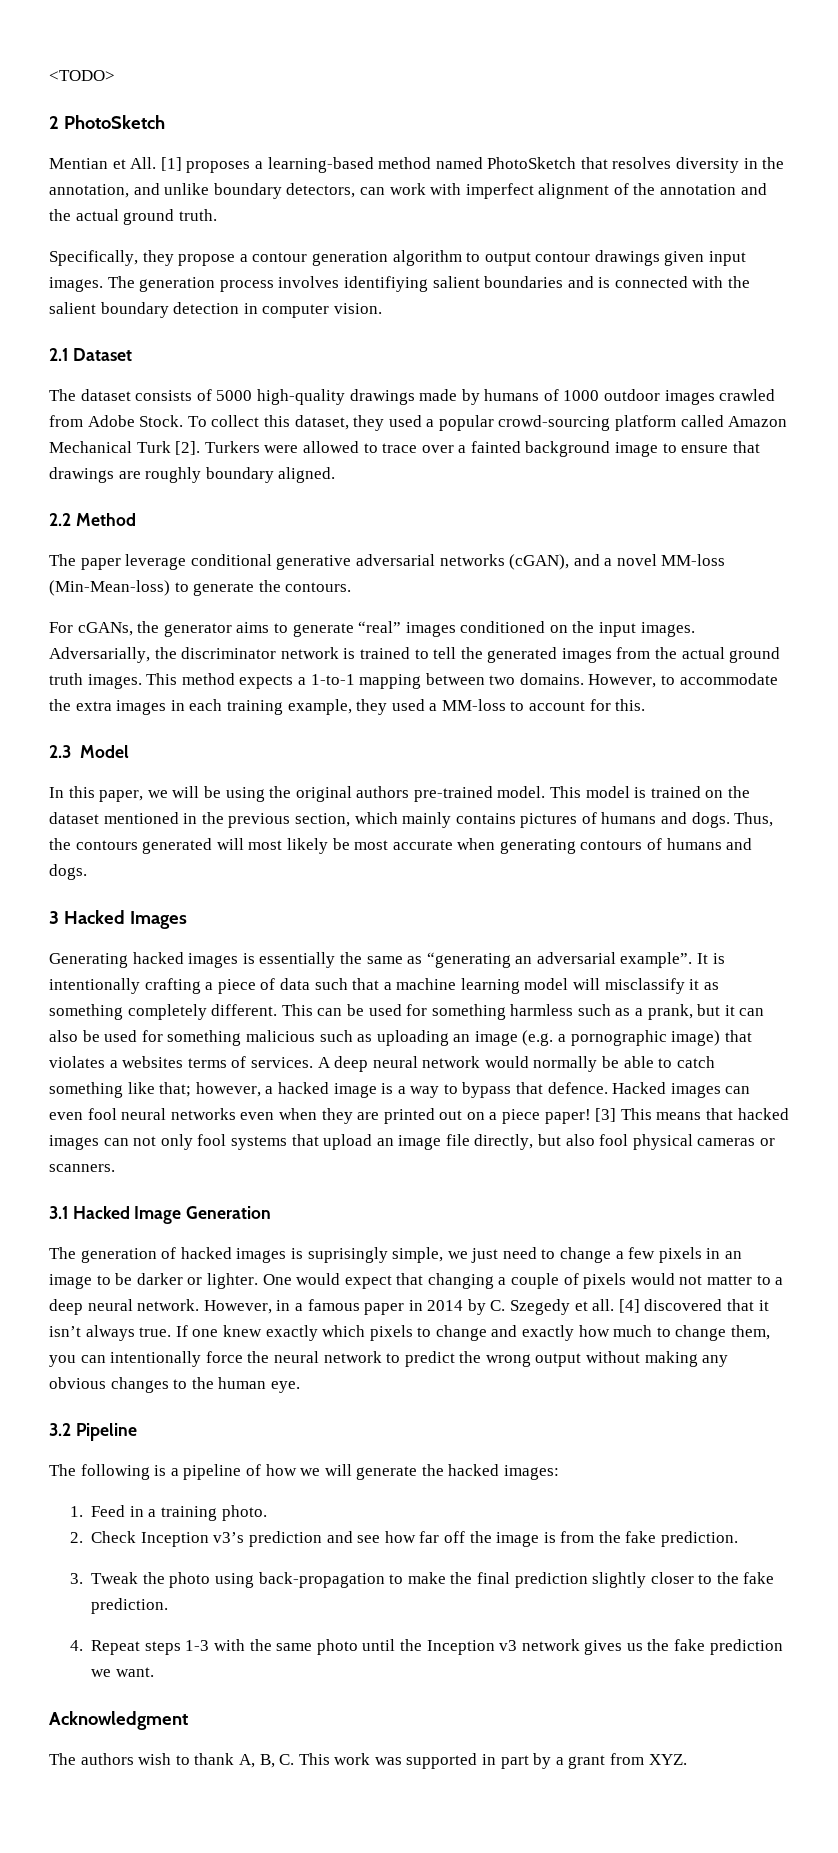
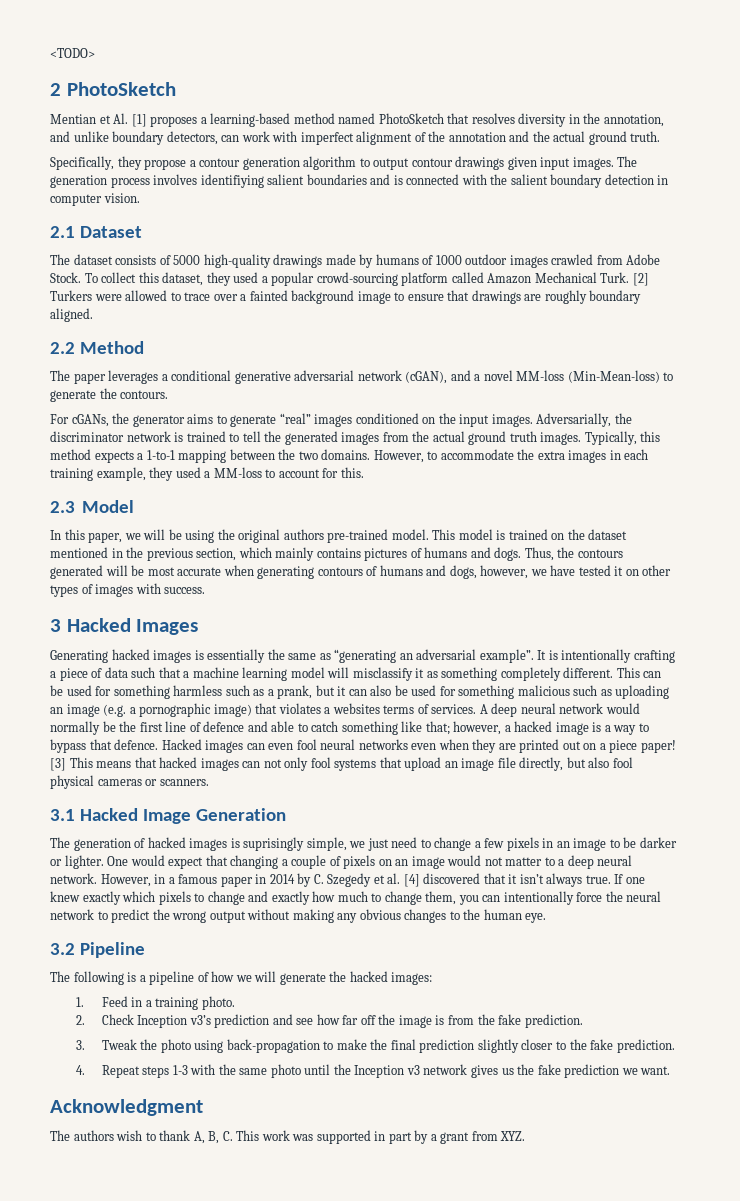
- Mentian et All. [1] proposes a learning-based method named PhotoSketch that resolves diversity in the annotation, and unlike boundary detectors, can work with imperfect alignment of the annotation and the actual ground truth.
+ Mentian et Al. [1] proposes a learning-based method named PhotoSketch that resolves diversity in the annotation, and unlike boundary detectors, can work with imperfect alignment of the annotation and the actual ground truth.
- To collect this dataset, they used a popular crowd-sourcing platform called Amazon Mechanical Turk [2]. Turkers were allowed to trace over a fainted background image to ensure that drawings are roughly boundary aligned.
+ To collect this dataset, they used a popular crowd-sourcing platform called Amazon Mechanical Turk. [2] Turkers were allowed to trace over a fainted background image to ensure that drawings are roughly boundary aligned.
- The paper leverage conditional generative adversarial networks (cGAN), and a novel MM-loss (Min-Mean-loss) to generate the contours.
+ The paper leverages a conditional generative adversarial network (cGAN), and a novel MM-loss (Min-Mean-loss) to generate the contours.
- This method expects a 1-to-1 mapping between two domains.
+ Typically, this method expects a 1-to-1 mapping between the two domains.
- Thus, the contours generated will most likely be most accurate when generating contours of humans and dogs.
+ Thus, the contours generated will be most accurate when generating contours of humans and dogs, however, we have tested it on other types of images with success.
- A deep neural network would normally be able to catch something like that; however, a hacked image is a way to bypass that defence.
+ A deep neural network would normally be the first line of defence and able to catch something like that; however, a hacked image is a way to bypass that defence.
- One would expect that changing a couple of pixels would not matter to a deep neural network.
+ One would expect that changing a couple of pixels on an image would not matter to a deep neural network.
- However, in a famous paper in 2014 by C. Szegedy et all. [4] discovered that it isn’t always true.
+ However, in a famous paper in 2014 by C. Szegedy et al. [4] discovered that it isn’t always true.

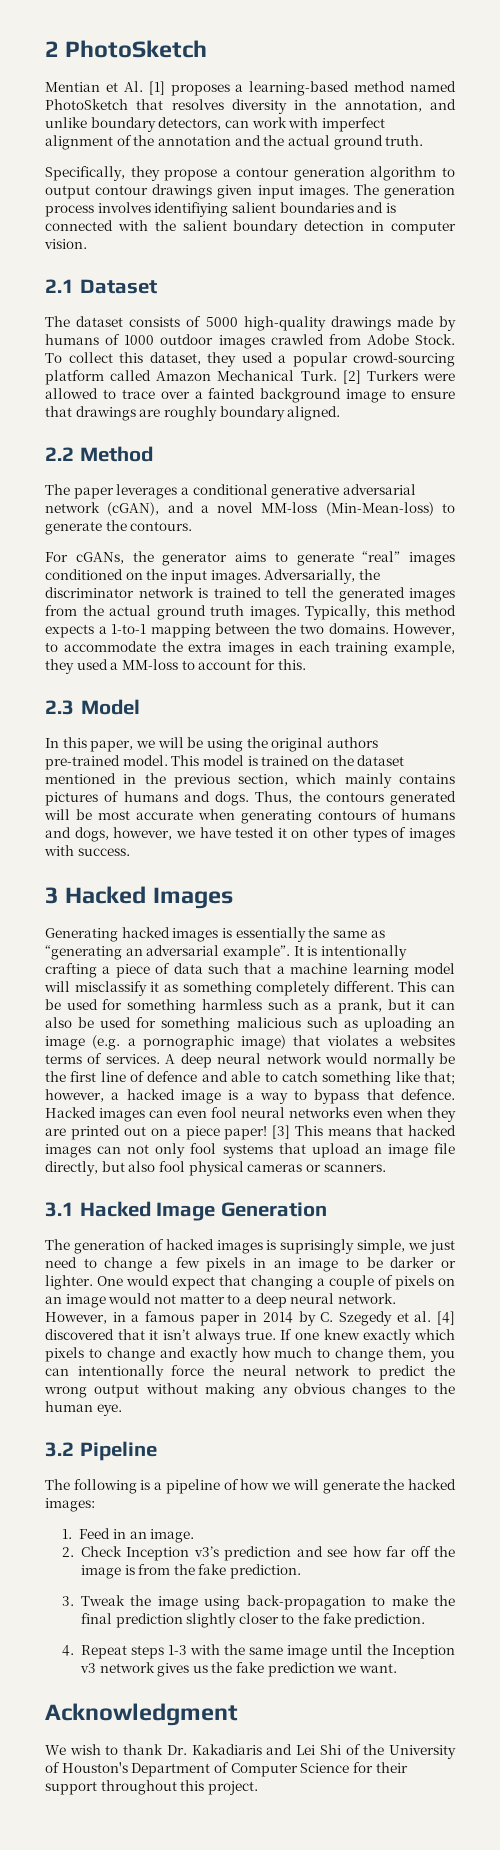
- <TODO>
- 1. Feed in a training photo.
+ 1. Feed in an image.
- 3. Tweak the photo using back-propagation to make the final prediction slightly closer to the fake prediction.
+ 3. Tweak the image using back-propagation to make the final prediction slightly closer to the fake prediction.
- 4. Repeat steps 1-3 with the same photo until the Inception v3 network gives us the fake prediction we want.
+ 4. Repeat steps 1-3 with the same image until the Inception v3 network gives us the fake prediction we want.
- The authors wish to thank A, B, C. This work was supported in part by a grant from XYZ.
+ We wish to thank Dr. Kakadiaris and Lei Shi of the University of Houston's Department of Computer Science for their support throughout this project.

